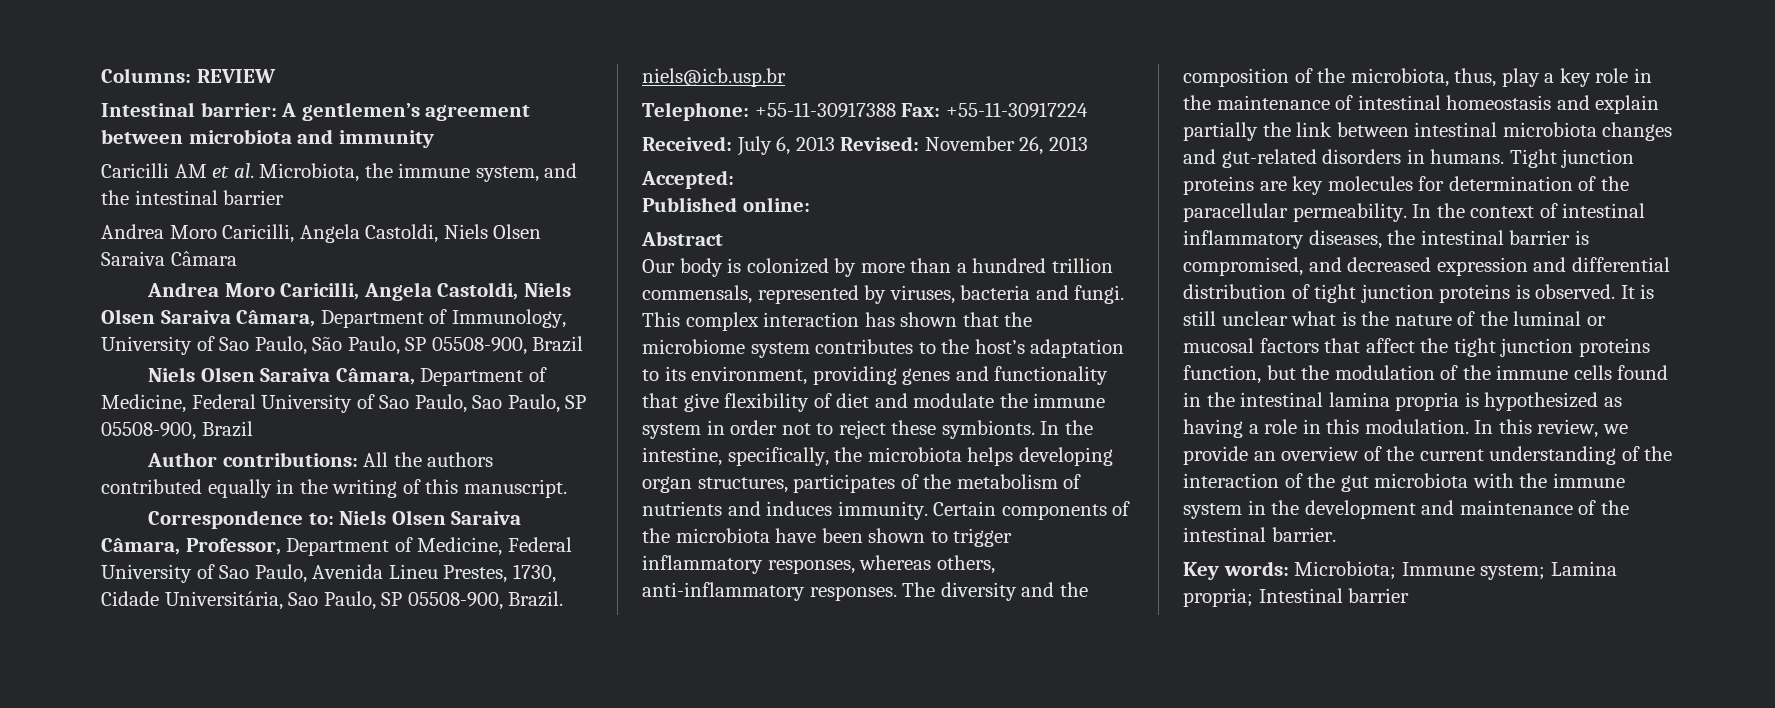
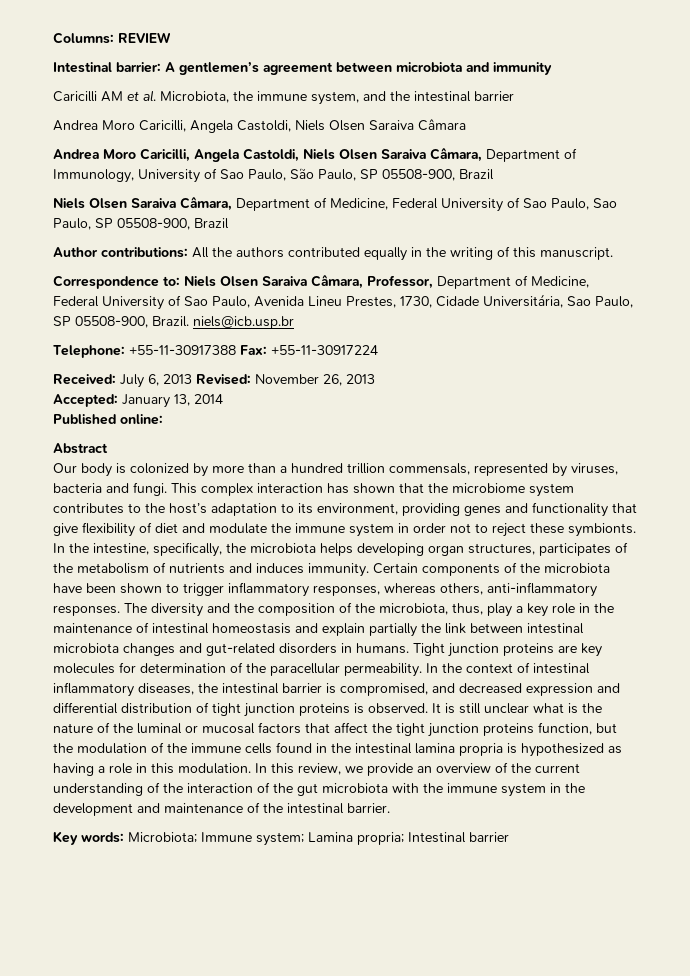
- Accepted:
+ Accepted: January 13, 2014

